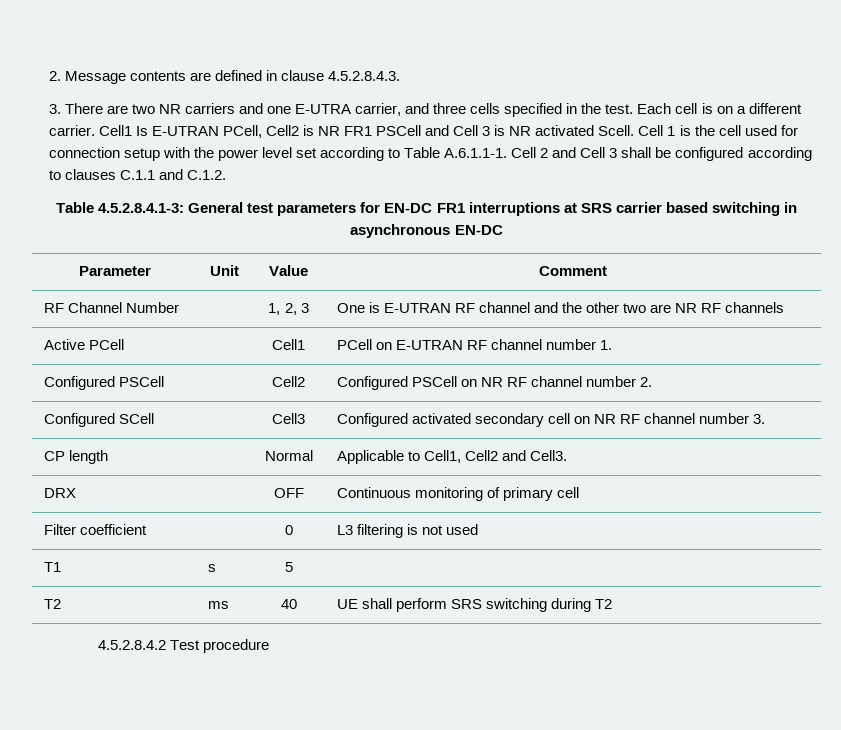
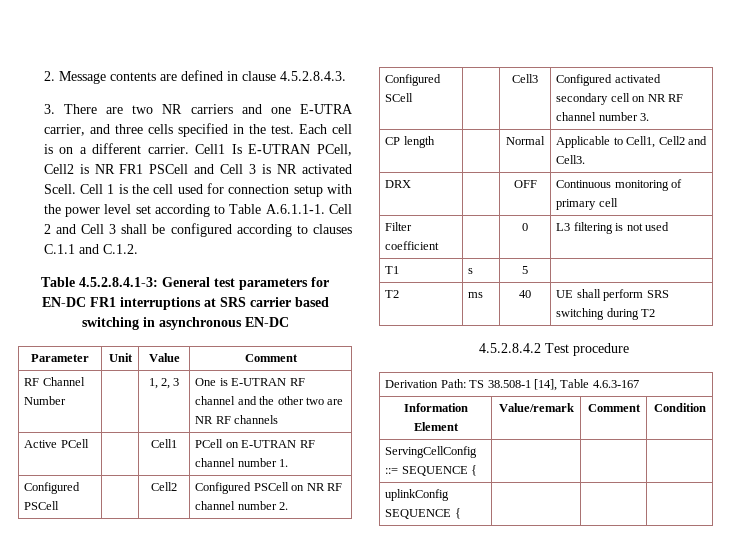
+ Derivation Path: TS 38.508-1 [14], Table 4.6.3-167
+ Information Element | Value/remark | Comment | Condition
+ ServingCellConfig ::= SEQUENCE { | | |
+ uplinkConfig SEQUENCE { | | |

